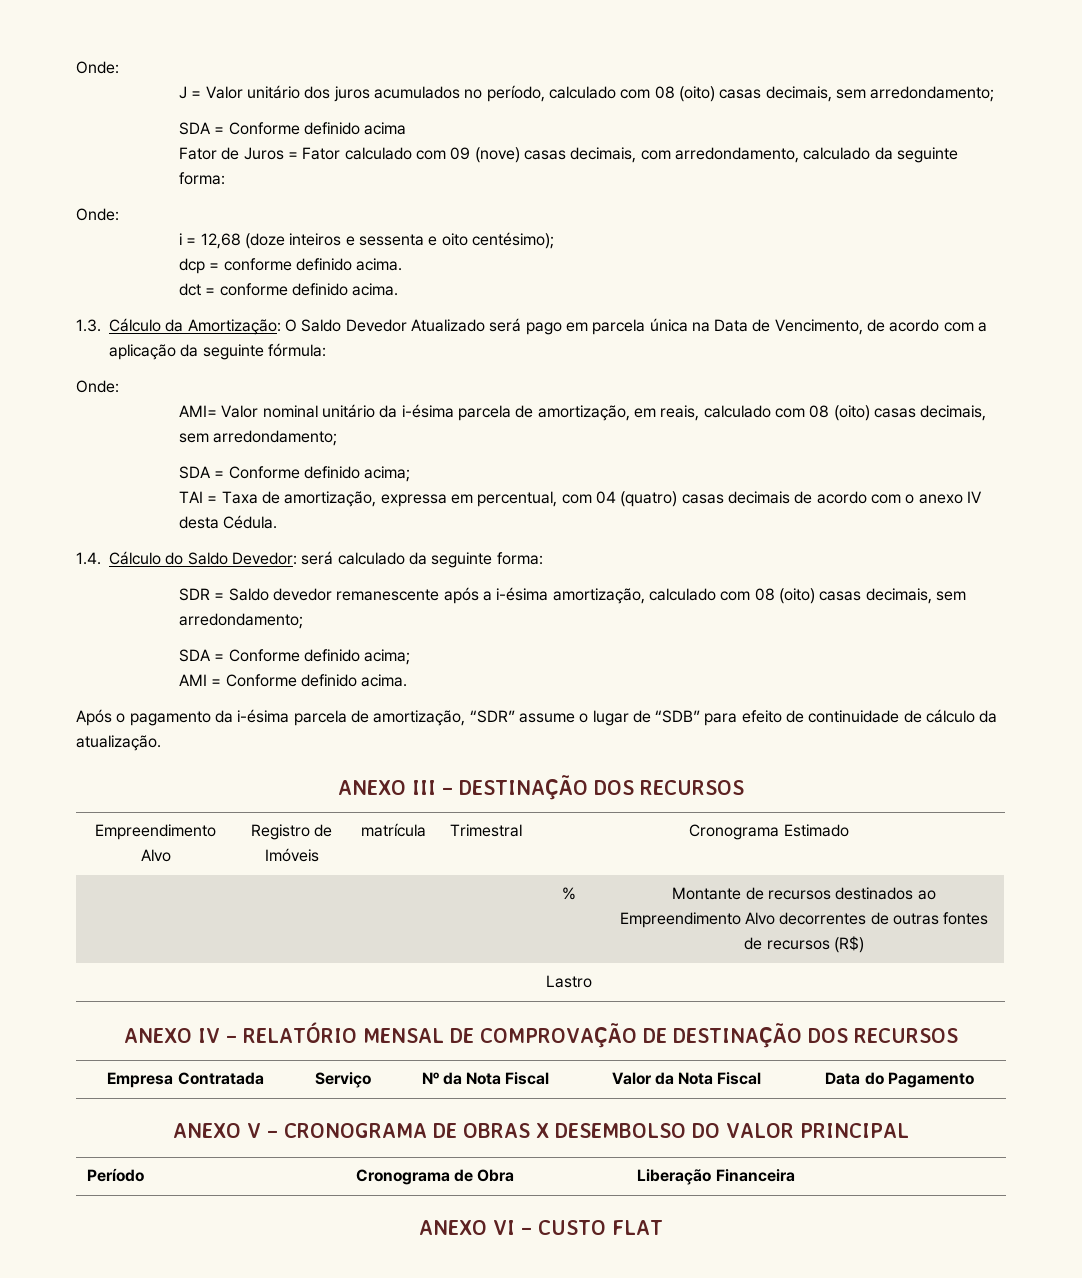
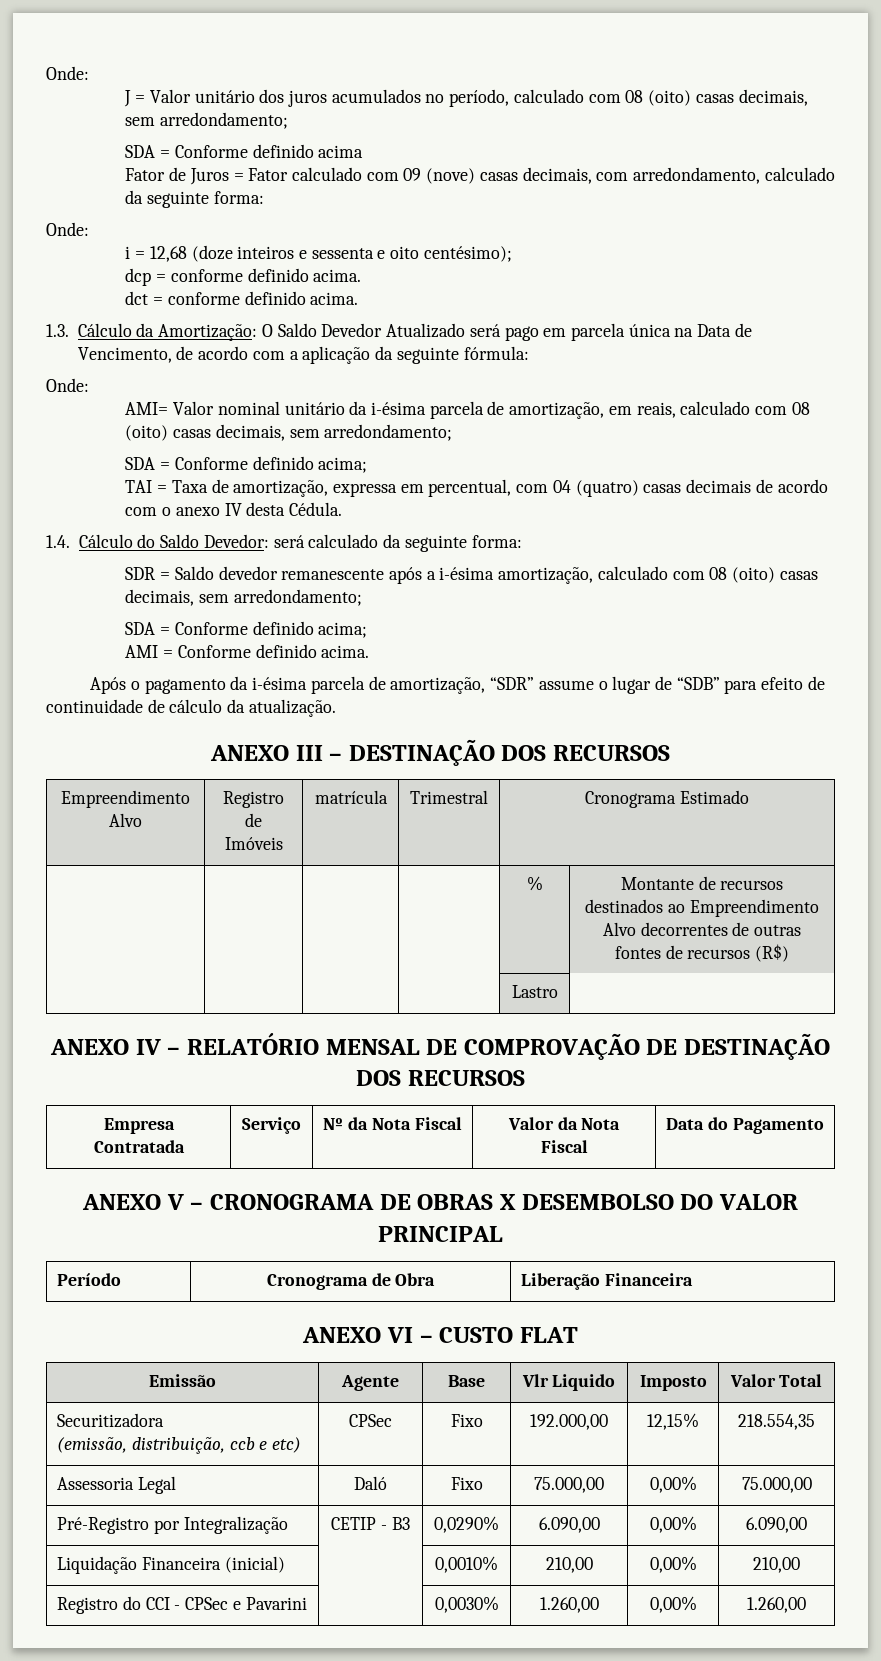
+ Emissão | Agente | Base | Vlr Liquido | Imposto | Valor Total
+ Securitizadora
+ (emissão, distribuição, ccb e etc) | CPSec | Fixo | 192.000,00 | 12,15% | 218.554,35
+ Assessoria Legal | Daló | Fixo | 75.000,00 | 0,00% | 75.000,00
+ Pré-Registro por Integralização | CETIP - B3 | 0,0290% | 6.090,00 | 0,00% | 6.090,00
+ Liquidação Financeira (inicial) | | 0,0010% | 210,00 | 0,00% | 210,00
+ Registro do CCI - CPSec e Pavarini | | 0,0030% | 1.260,00 | 0,00% | 1.260,00

